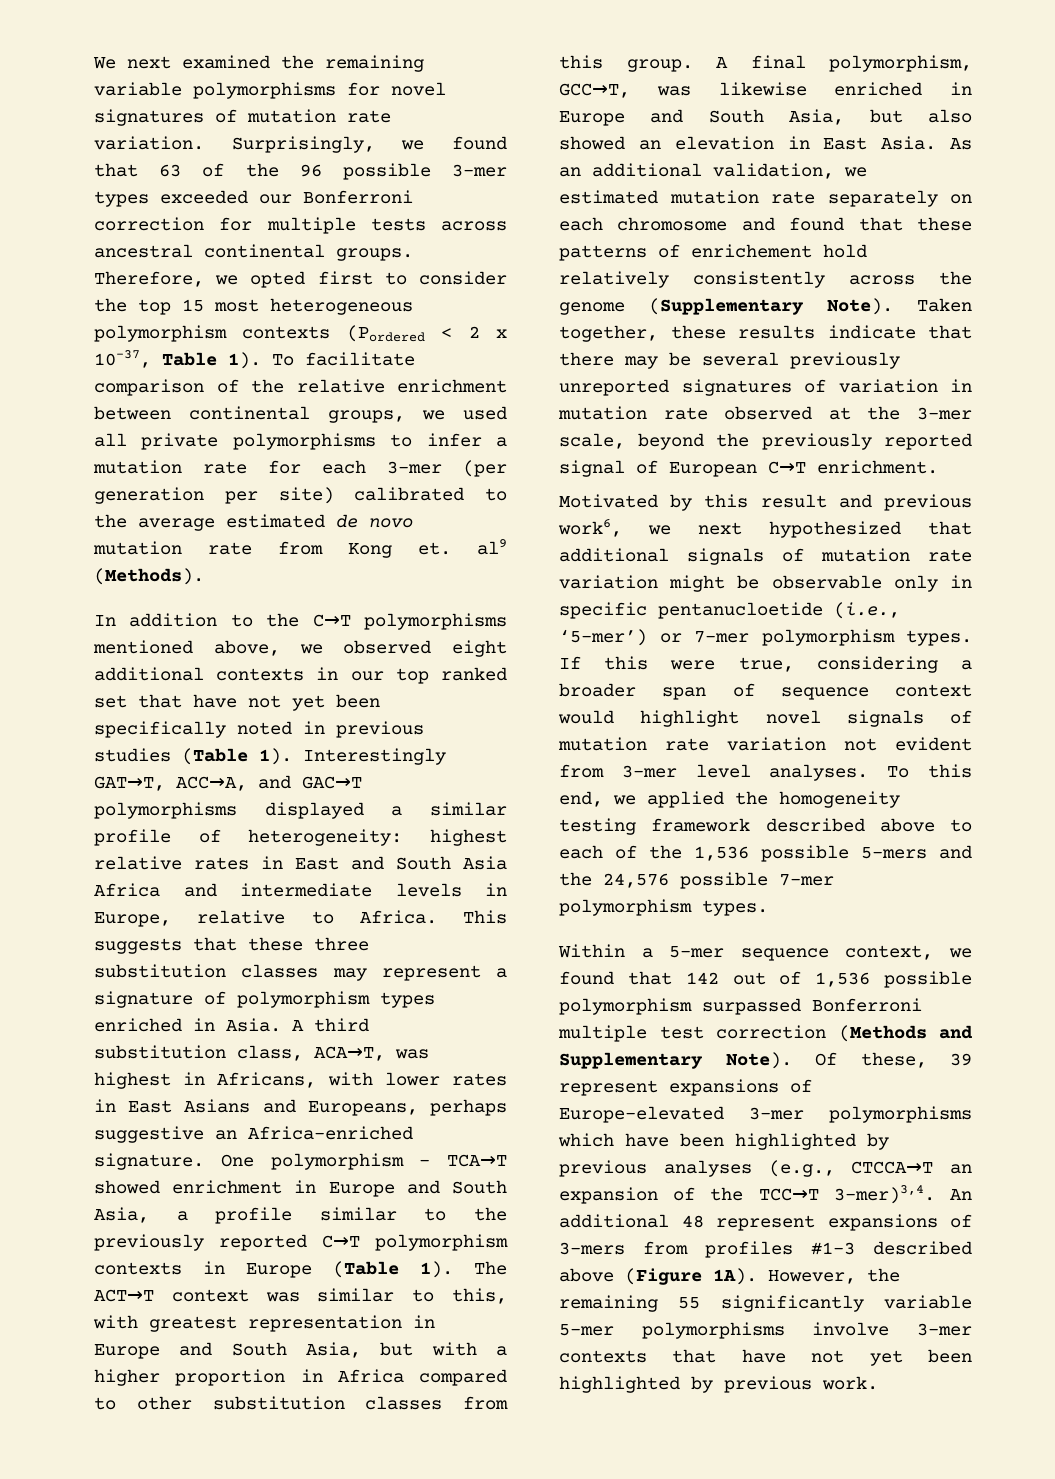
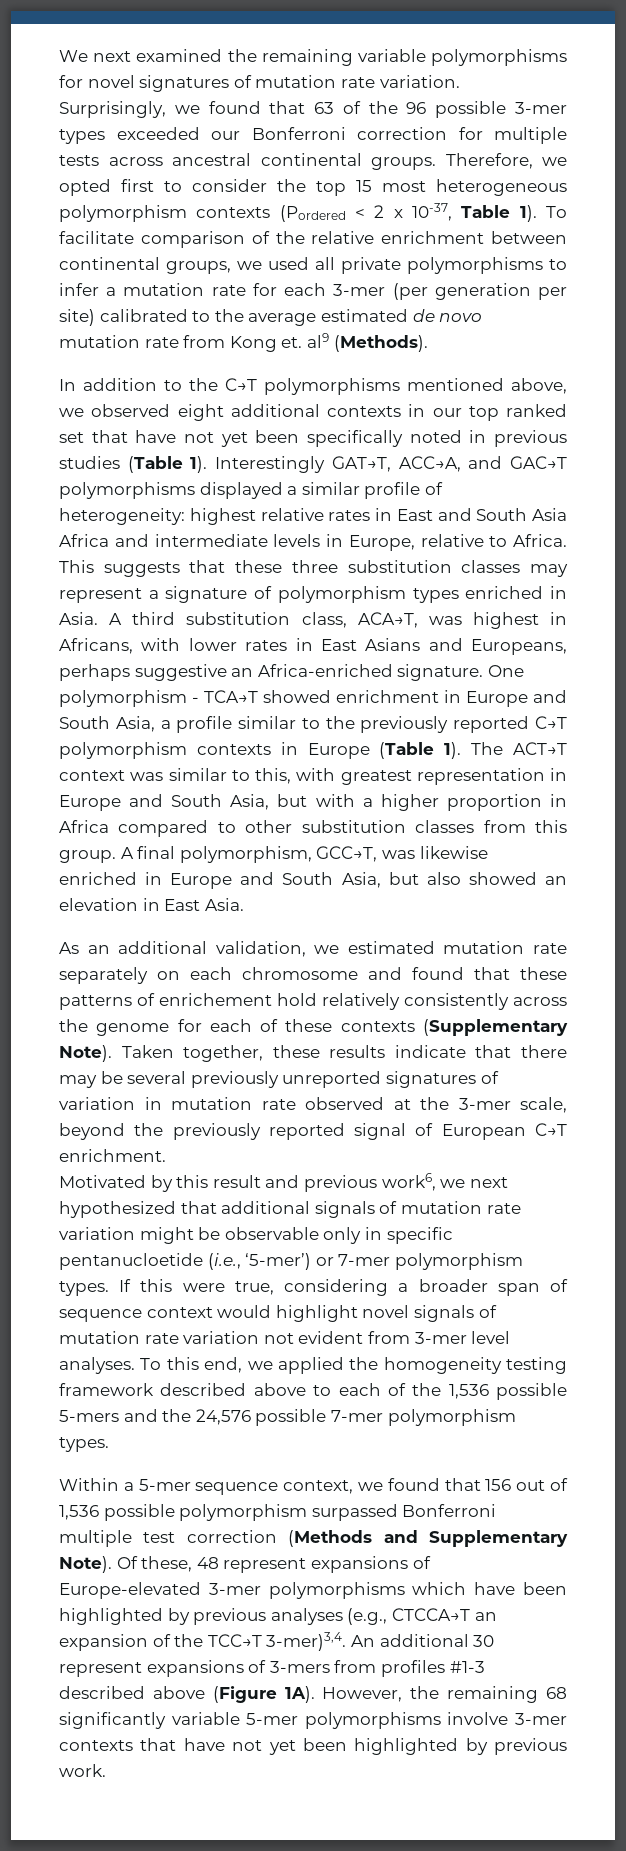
- A final polymorphism, GCC→T, was likewise enriched in Europe and South Asia, but also showed an elevation in East Asia. As an additional validation, we estimated mutation rate separately on each chromosome and found that these patterns of enrichement hold relatively consistently across the genome (Supplementary Note).
+ A final polymorphism, GCC→T, was likewise enriched in Europe and South Asia, but also showed an elevation in East Asia.
+ As an additional validation, we estimated mutation rate separately on each chromosome and found that these patterns of enrichement hold relatively consistently across the genome for each of these contexts (Supplementary Note).
- Within a 5-mer sequence context, we found that 142 out of 1,536 possible polymorphism surpassed Bonferroni multiple test correction (Methods and Supplementary Note).
+ Within a 5-mer sequence context, we found that 156 out of 1,536 possible polymorphism surpassed Bonferroni multiple test correction (Methods and Supplementary Note).
- Of these, 39 represent expansions of Europe-elevated 3-mer polymorphisms which have been highlighted by previous analyses (e.g., CTCCA→T an expansion of the TCC→T 3-mer)3,4.
+ Of these, 48 represent expansions of Europe-elevated 3-mer polymorphisms which have been highlighted by previous analyses (e.g., CTCCA→T an expansion of the TCC→T 3-mer)3,4.
- An additional 48 represent expansions of 3-mers from profiles #1-3 described above (Figure 1A).
+ An additional 30 represent expansions of 3-mers from profiles #1-3 described above (Figure 1A).
- However, the remaining 55 significantly variable 5-mer polymorphisms involve 3-mer contexts that have not yet been highlighted by previous work.
+ However, the remaining 68 significantly variable 5-mer polymorphisms involve 3-mer contexts that have not yet been highlighted by previous work.

